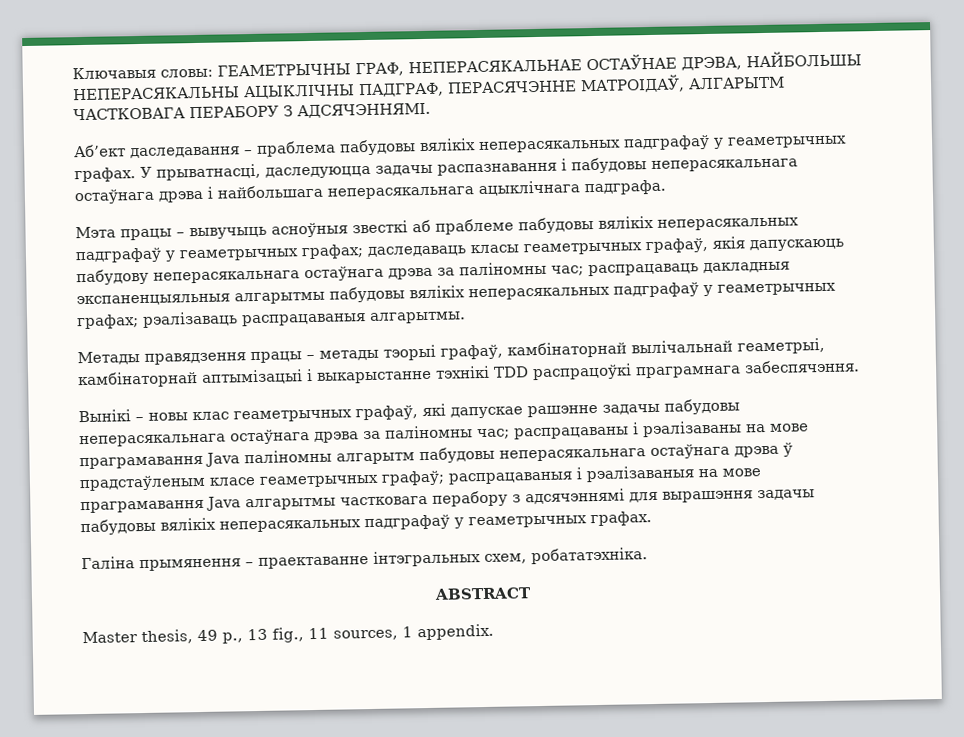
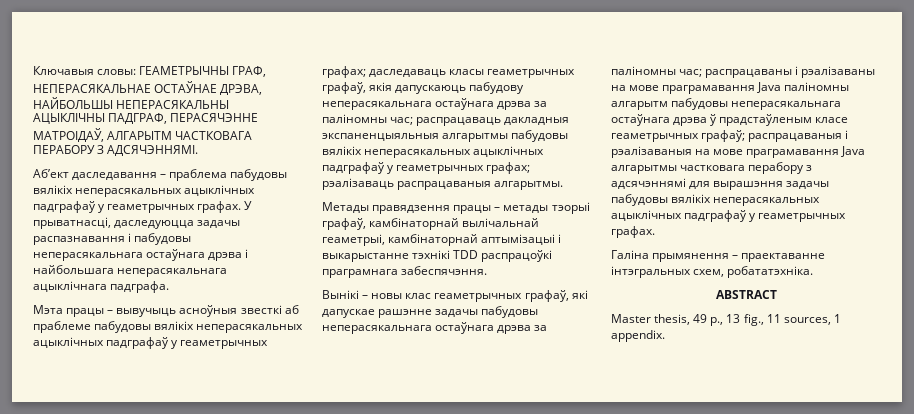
- Аб’ект даследавання – праблема пабудовы вялікіх неперасякальных падграфаў у геаметрычных графах.
+ Аб’ект даследавання – праблема пабудовы вялікіх неперасякальных ацыклічных падграфаў у геаметрычных графах.
- Мэта працы – вывучыць асноўныя звесткі аб праблеме пабудовы вялікіх неперасякальных падграфаў у геаметрычных графах; даследаваць класы геаметрычных графаў, якія дапускаюць пабудову неперасякальнага остаўнага дрэва за паліномны час; распрацаваць дакладныя экспаненцыяльныя алгарытмы пабудовы вялікіх неперасякальных падграфаў у геаметрычных графах; рэалізаваць распрацаваныя алгарытмы.
+ Мэта працы – вывучыць асноўныя звесткі аб праблеме пабудовы вялікіх неперасякальных ацыклічных падграфаў у геаметрычных графах; даследаваць класы геаметрычных графаў, якія дапускаюць пабудову неперасякальнага остаўнага дрэва за паліномны час; распрацаваць дакладныя экспаненцыяльныя алгарытмы пабудовы вялікіх неперасякальных ацыклічных падграфаў у геаметрычных графах; рэалізаваць распрацаваныя алгарытмы.
- Вынікі – новы клас геаметрычных графаў, які дапускае рашэнне задачы пабудовы неперасякальнага остаўнага дрэва за паліномны час; распрацаваны і рэалізаваны на мове праграмавання Java паліномны алгарытм пабудовы неперасякальнага остаўнага дрэва ў прадстаўленым класе геаметрычных графаў; распрацаваныя і рэалізаваныя на мове праграмавання Java алгарытмы частковага перабору з адсячэннямі для вырашэння задачы пабудовы вялікіх неперасякальных падграфаў у геаметрычных графах.
+ Вынікі – новы клас геаметрычных графаў, які дапускае рашэнне задачы пабудовы неперасякальнага остаўнага дрэва за паліномны час; распрацаваны і рэалізаваны на мове праграмавання Java паліномны алгарытм пабудовы неперасякальнага остаўнага дрэва ў прадстаўленым класе геаметрычных графаў; распрацаваныя і рэалізаваныя на мове праграмавання Java алгарытмы частковага перабору з адсячэннямі для вырашэння задачы пабудовы вялікіх неперасякальных ацыклічных падграфаў у геаметрычных графах.

